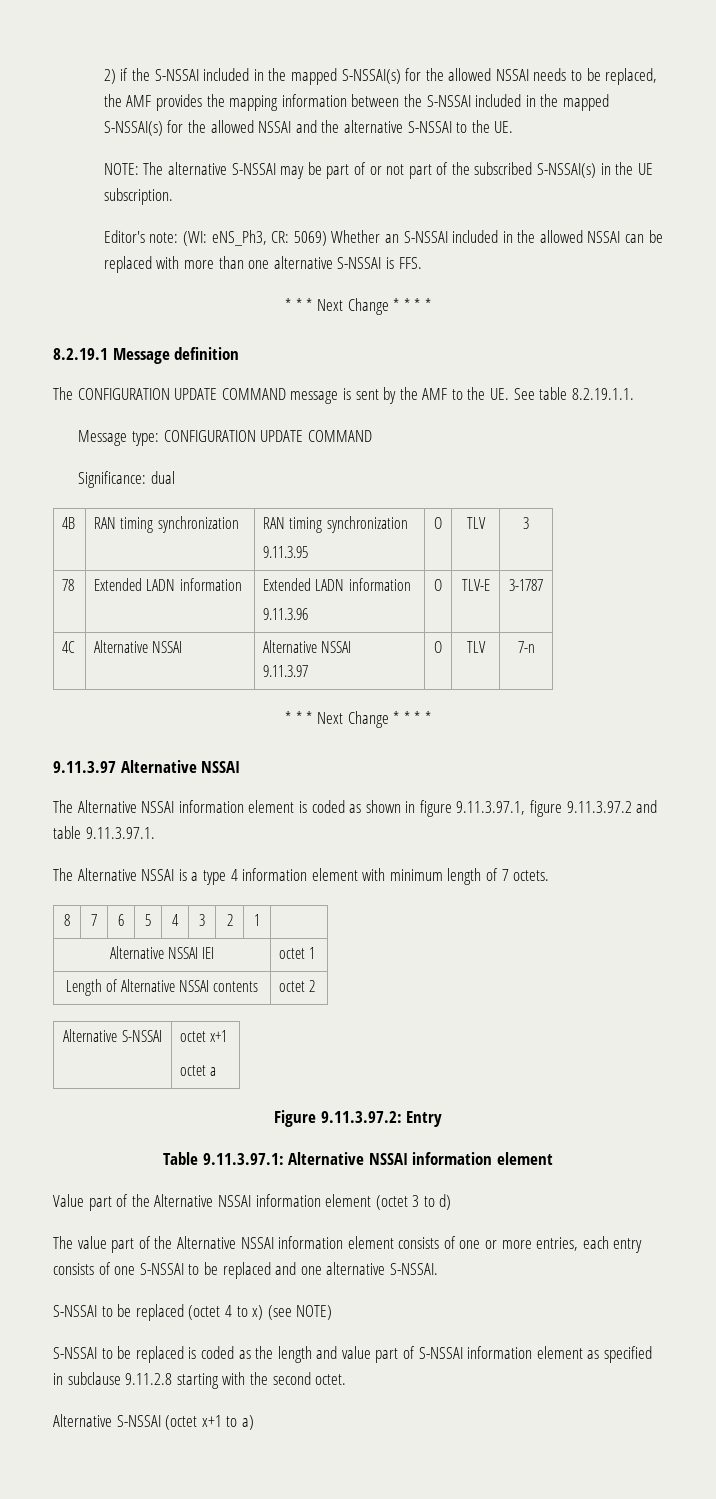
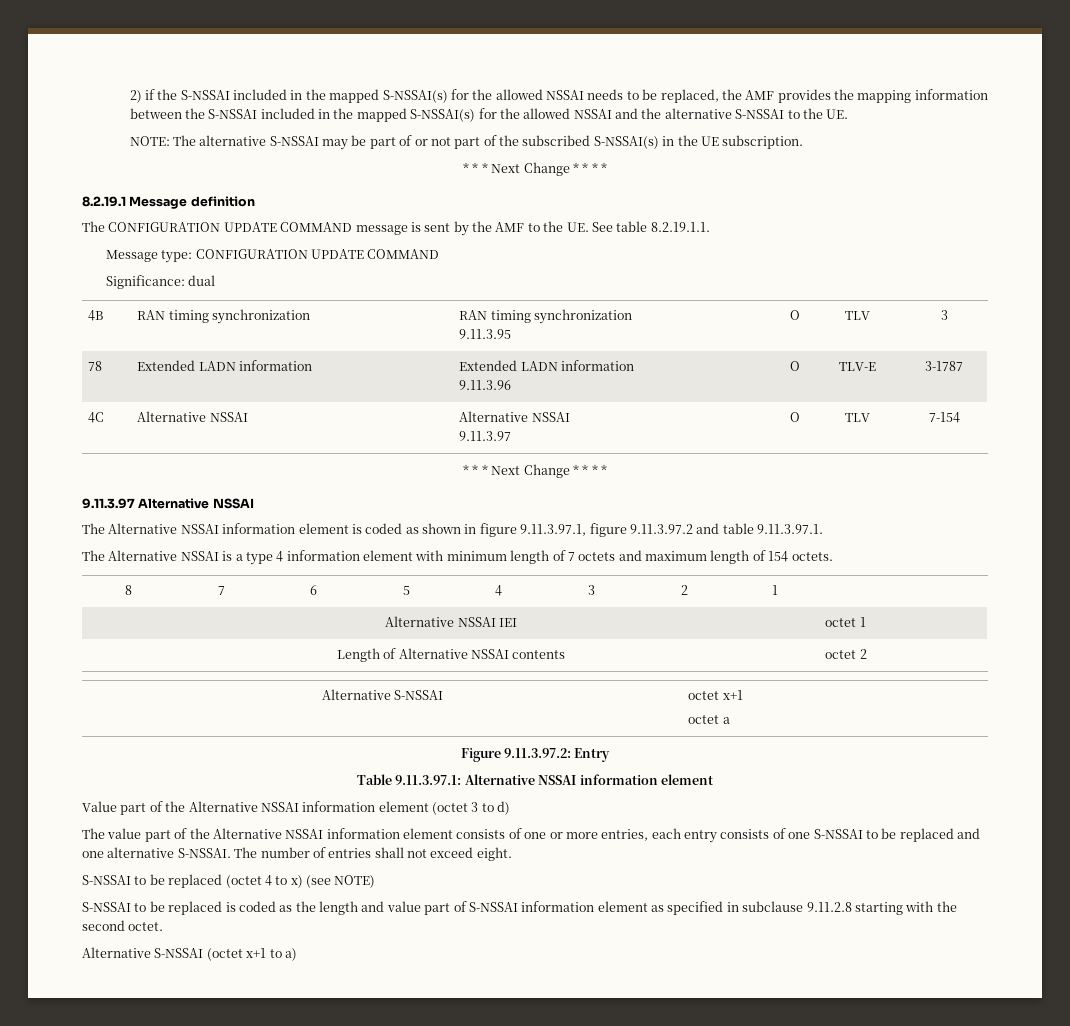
- Editor's note: (WI: eNS_Ph3, CR: 5069) Whether an S-NSSAI included in the allowed NSSAI can be replaced with more than one alternative S-NSSAI is FFS.
  4C | Alternative NSSAI | Alternative NSSAI
- 9.11.3.97 | O | TLV | 7-n
+ 9.11.3.97 | O | TLV | 7-154
- The Alternative NSSAI is a type 4 information element with minimum length of 7 octets.
+ The Alternative NSSAI is a type 4 information element with minimum length of 7 octets and maximum length of 154 octets.
+ The number of entries shall not exceed eight.

